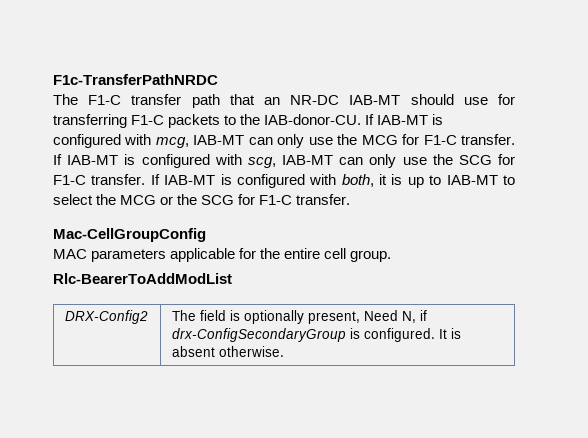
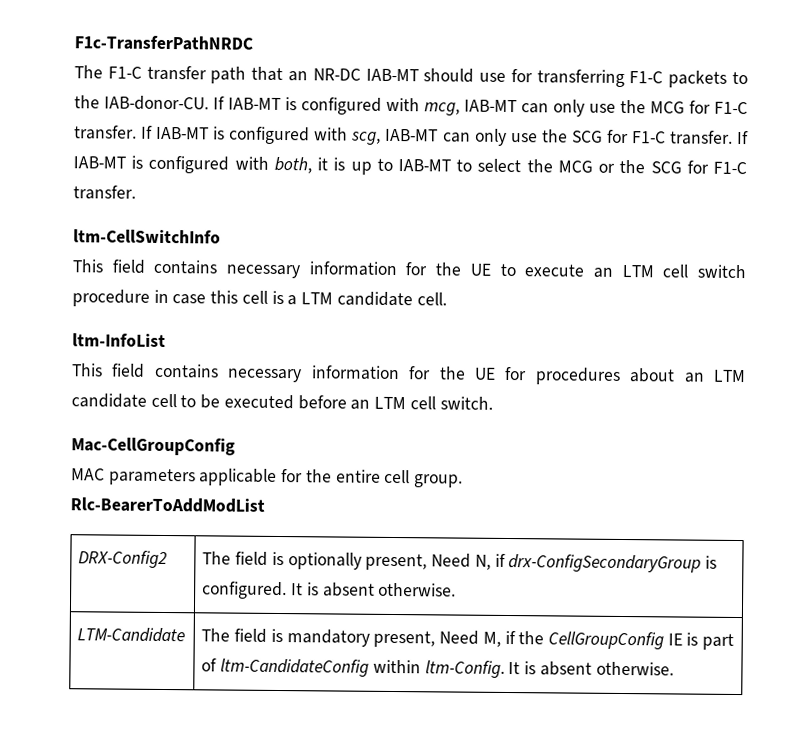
+ ltm-CellSwitchInfo
+ This field contains necessary information for the UE to execute an LTM cell switch procedure in case this cell is a LTM candidate cell.
+ ltm-InfoList
+ This field contains necessary information for the UE for procedures about an LTM candidate cell to be executed before an LTM cell switch.
+ LTM-Candidate | The field is mandatory present, Need M, if the CellGroupConfig IE is part of ltm-CandidateConfig within ltm-Config. It is absent otherwise.

